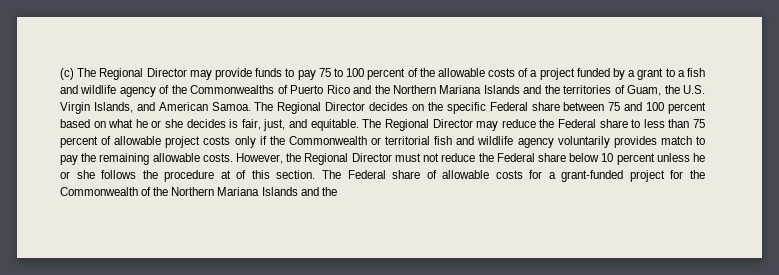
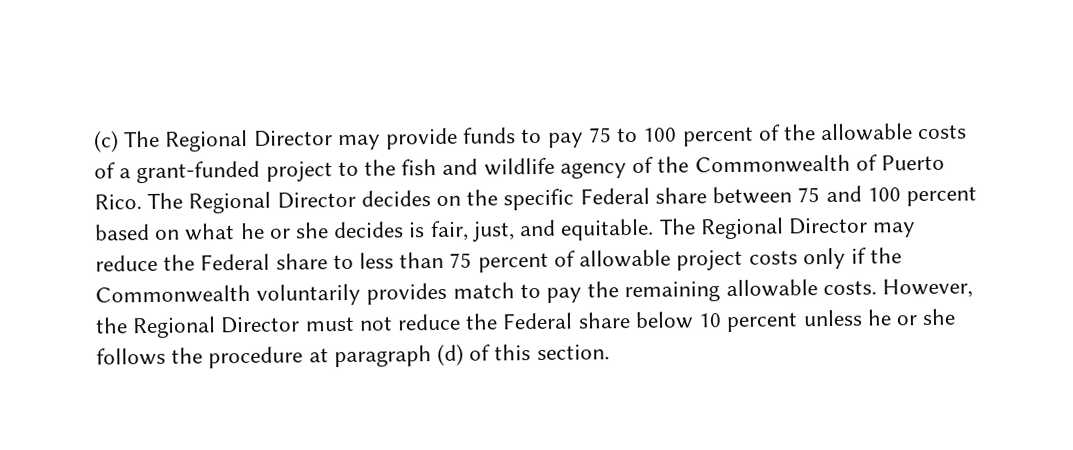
- (c) The Regional Director may provide funds to pay 75 to 100 percent of the allowable costs of a project funded by a grant to a fish and wildlife agency of the Commonwealths of Puerto Rico and the Northern Mariana Islands and the territories of Guam, the U.S. Virgin Islands, and American Samoa.
+ (c) The Regional Director may provide funds to pay 75 to 100 percent of the allowable costs of a grant-funded project to the fish and wildlife agency of the Commonwealth of Puerto Rico.
- The Regional Director may reduce the Federal share to less than 75 percent of allowable project costs only if the Commonwealth or territorial fish and wildlife agency voluntarily provides match to pay the remaining allowable costs.
+ The Regional Director may reduce the Federal share to less than 75 percent of allowable project costs only if the Commonwealth voluntarily provides match to pay the remaining allowable costs.
- However, the Regional Director must not reduce the Federal share below 10 percent unless he or she follows the procedure at of this section. The Federal share of allowable costs for a grant-funded project for the Commonwealth of the Northern Mariana Islands and the
+ However, the Regional Director must not reduce the Federal share below 10 percent unless he or she follows the procedure at paragraph (d) of this section.

